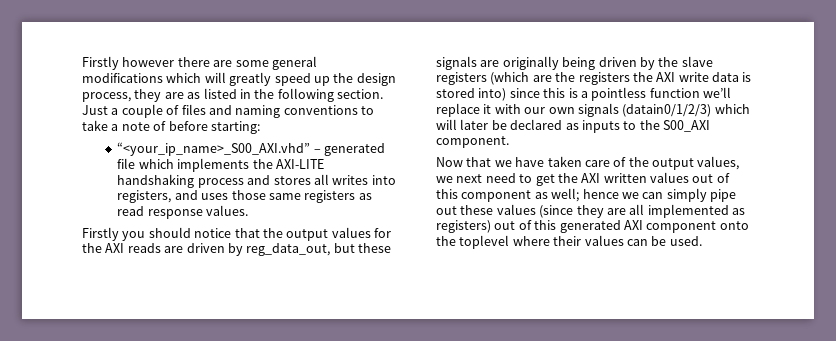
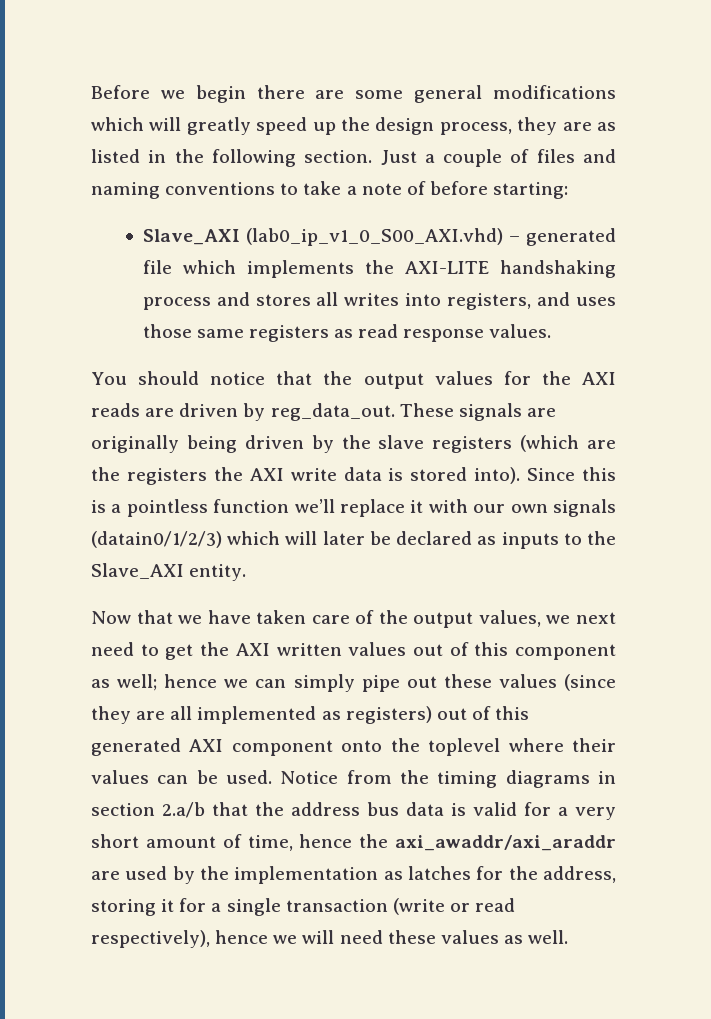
- Firstly however there are some general modifications which will greatly speed up the design process, they are as listed in the following section.
+ Before we begin there are some general modifications which will greatly speed up the design process, they are as listed in the following section.
- “<your_ip_name>_S00_AXI.vhd” – generated file which implements the AXI-LITE handshaking process and stores all writes into registers, and uses those same registers as read response values.
+ Slave_AXI (lab0_ip_v1_0_S00_AXI.vhd) – generated file which implements the AXI-LITE handshaking process and stores all writes into registers, and uses those same registers as read response values.
- Firstly you should notice that the output values for the AXI reads are driven by reg_data_out, but these signals are originally being driven by the slave registers (which are the registers the AXI write data is stored into) since this is a pointless function we’ll replace it with our own signals (datain0/1/2/3) which will later be declared as inputs to the S00_AXI component.
+ You should notice that the output values for the AXI reads are driven by reg_data_out. These signals are originally being driven by the slave registers (which are the registers the AXI write data is stored into). Since this is a pointless function we’ll replace it with our own signals (datain0/1/2/3) which will later be declared as inputs to the Slave_AXI entity.
+ Notice from the timing diagrams in section 2.a/b that the address bus data is valid for a very short amount of time, hence the axi_awaddr/axi_araddr are used by the implementation as latches for the address, storing it for a single transaction (write or read respectively), hence we will need these values as well.

